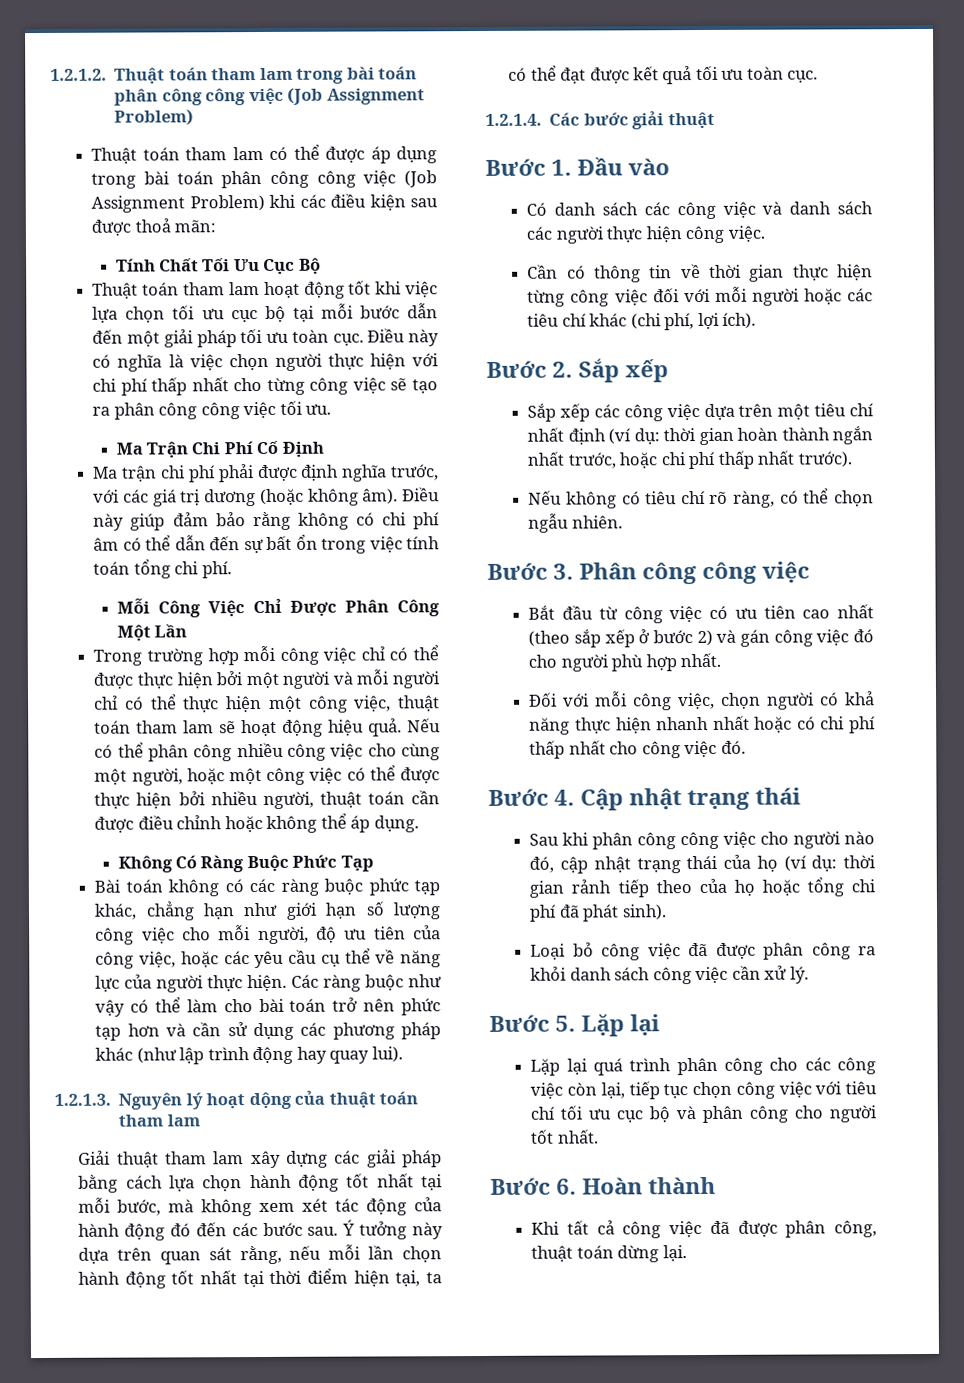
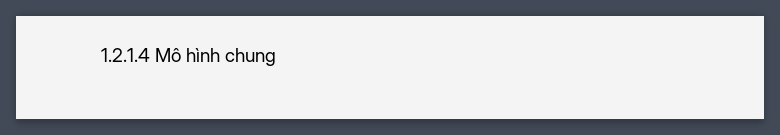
- 1.2.1.2. Thuật toán tham lam trong bài toán phân công công việc (Job Assignment Problem)
- Thuật toán tham lam có thể được áp dụng trong bài toán phân công công việc (Job Assignment Problem) khi các điều kiện sau được thoả mãn:
- Tính Chất Tối Ưu Cục Bộ
- Thuật toán tham lam hoạt động tốt khi việc lựa chọn tối ưu cục bộ tại mỗi bước dẫn đến một giải pháp tối ưu toàn cục. Điều này có nghĩa là việc chọn người thực hiện với chi phí thấp nhất cho từng công việc sẽ tạo ra phân công công việc tối ưu.
- Ma Trận Chi Phí Cố Định
- Ma trận chi phí phải được định nghĩa trước, với các giá trị dương (hoặc không âm). Điều này giúp đảm bảo rằng không có chi phí âm có thể dẫn đến sự bất ổn trong việc tính toán tổng chi phí.
- Mỗi Công Việc Chỉ Được Phân Công Một Lần
- Trong trường hợp mỗi công việc chỉ có thể được thực hiện bởi một người và mỗi người chỉ có thể thực hiện một công việc, thuật toán tham lam sẽ hoạt động hiệu quả. Nếu có thể phân công nhiều công việc cho cùng một người, hoặc một công việc có thể được thực hiện bởi nhiều người, thuật toán cần được điều chỉnh hoặc không thể áp dụng.
- Không Có Ràng Buộc Phức Tạp
- Bài toán không có các ràng buộc phức tạp khác, chẳng hạn như giới hạn số lượng công việc cho mỗi người, độ ưu tiên của công việc, hoặc các yêu cầu cụ thể về năng lực của người thực hiện. Các ràng buộc như vậy có thể làm cho bài toán trở nên phức tạp hơn và cần sử dụng các phương pháp khác (như lập trình động hay quay lui).
- 1.2.1.3. Nguyên lý hoạt dộng của thuật toán tham lam
- Giải thuật tham lam xây dựng các giải pháp bằng cách lựa chọn hành động tốt nhất tại mỗi bước, mà không xem xét tác động của hành động đó đến các bước sau. Ý tưởng này dựa trên quan sát rằng, nếu mỗi lần chọn hành động tốt nhất tại thời điểm hiện tại, ta có thể đạt được kết quả tối ưu toàn cục.
- 1.2.1.4. Các bước giải thuật
- Bước 1. Đầu vào
- Có danh sách các công việc và danh sách các người thực hiện công việc.
- Cần có thông tin về thời gian thực hiện từng công việc đối với mỗi người hoặc các tiêu chí khác (chi phí, lợi ích).
- Bước 2. Sắp xếp
- Sắp xếp các công việc dựa trên một tiêu chí nhất định (ví dụ: thời gian hoàn thành ngắn nhất trước, hoặc chi phí thấp nhất trước).
- Nếu không có tiêu chí rõ ràng, có thể chọn ngẫu nhiên.
- Bước 3. Phân công công việc
- Bắt đầu từ công việc có ưu tiên cao nhất (theo sắp xếp ở bước 2) và gán công việc đó cho người phù hợp nhất.
- Đối với mỗi công việc, chọn người có khả năng thực hiện nhanh nhất hoặc có chi phí thấp nhất cho công việc đó.
- Bước 4. Cập nhật trạng thái
- Sau khi phân công công việc cho người nào đó, cập nhật trạng thái của họ (ví dụ: thời gian rảnh tiếp theo của họ hoặc tổng chi phí đã phát sinh).
- Loại bỏ công việc đã được phân công ra khỏi danh sách công việc cần xử lý.
- Bước 5. Lặp lại
- Lặp lại quá trình phân công cho các công việc còn lại, tiếp tục chọn công việc với tiêu chí tối ưu cục bộ và phân công cho người tốt nhất.
- Bước 6. Hoàn thành
- Khi tất cả công việc đã được phân công, thuật toán dừng lại.
+ 1.2.1.4 Mô hình chung

